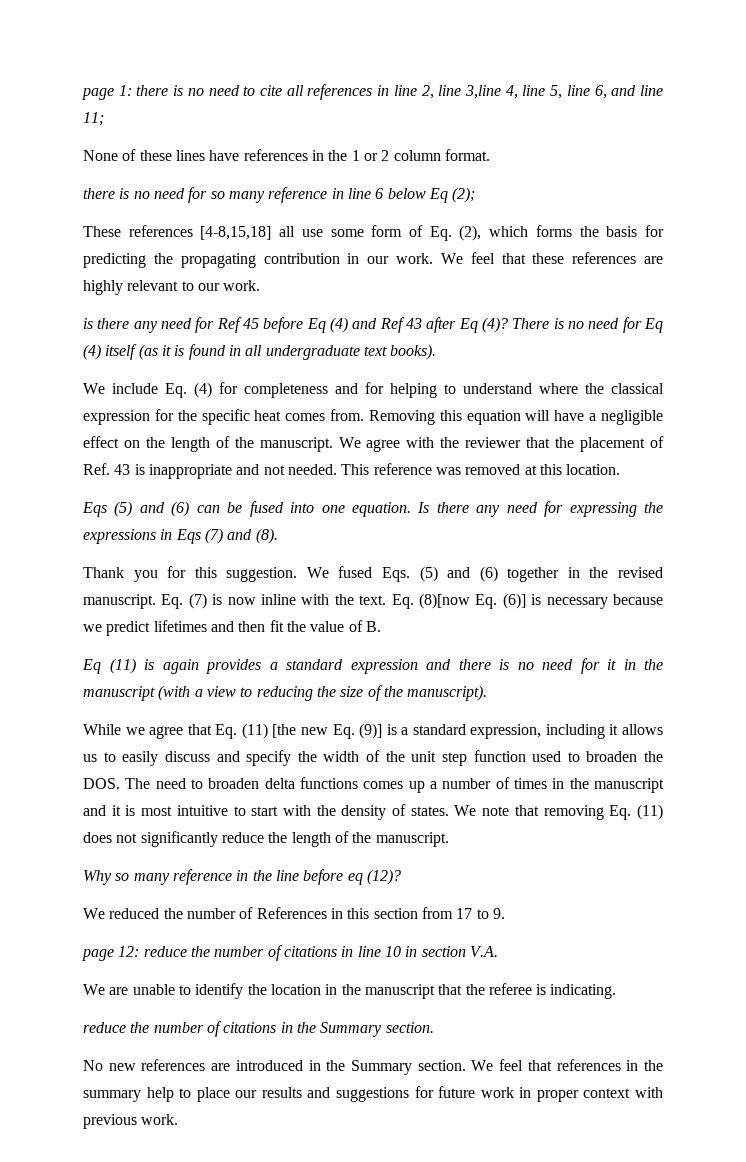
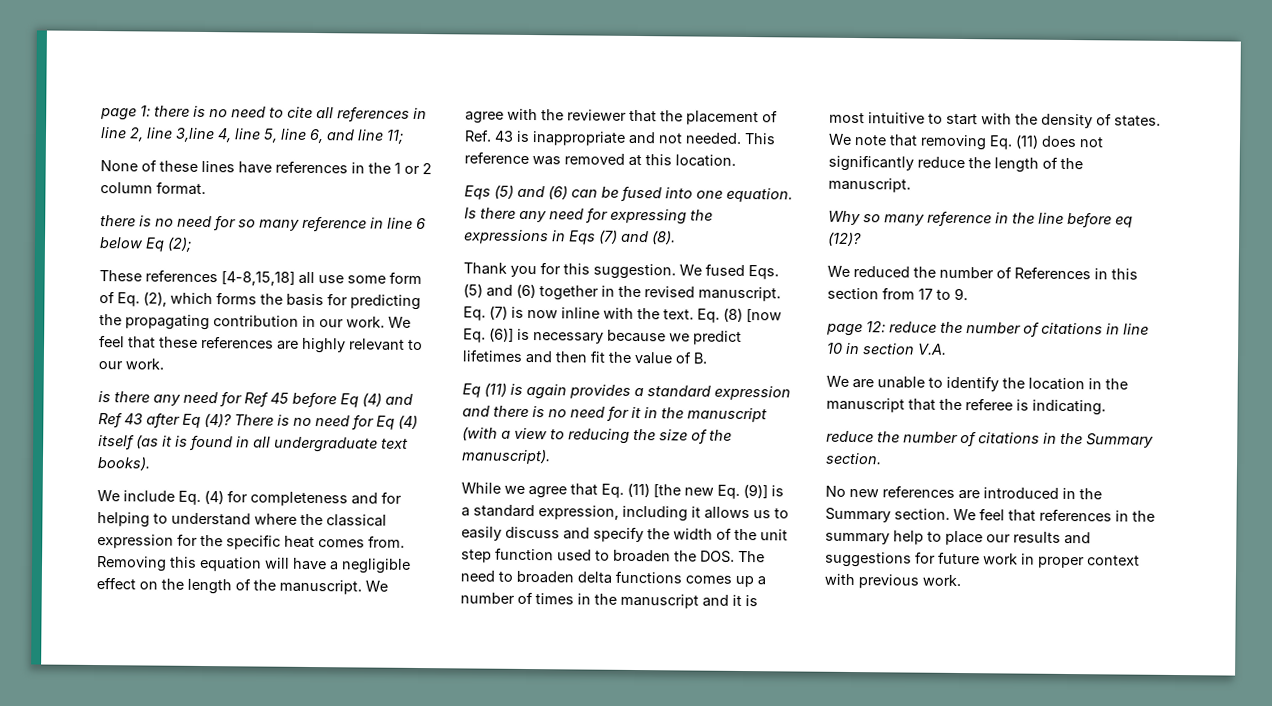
- Eq. (8)[now Eq. (6)] is necessary because we predict lifetimes and then fit the value of B.
+ Eq. (8) [now Eq. (6)] is necessary because we predict lifetimes and then fit the value of B.

